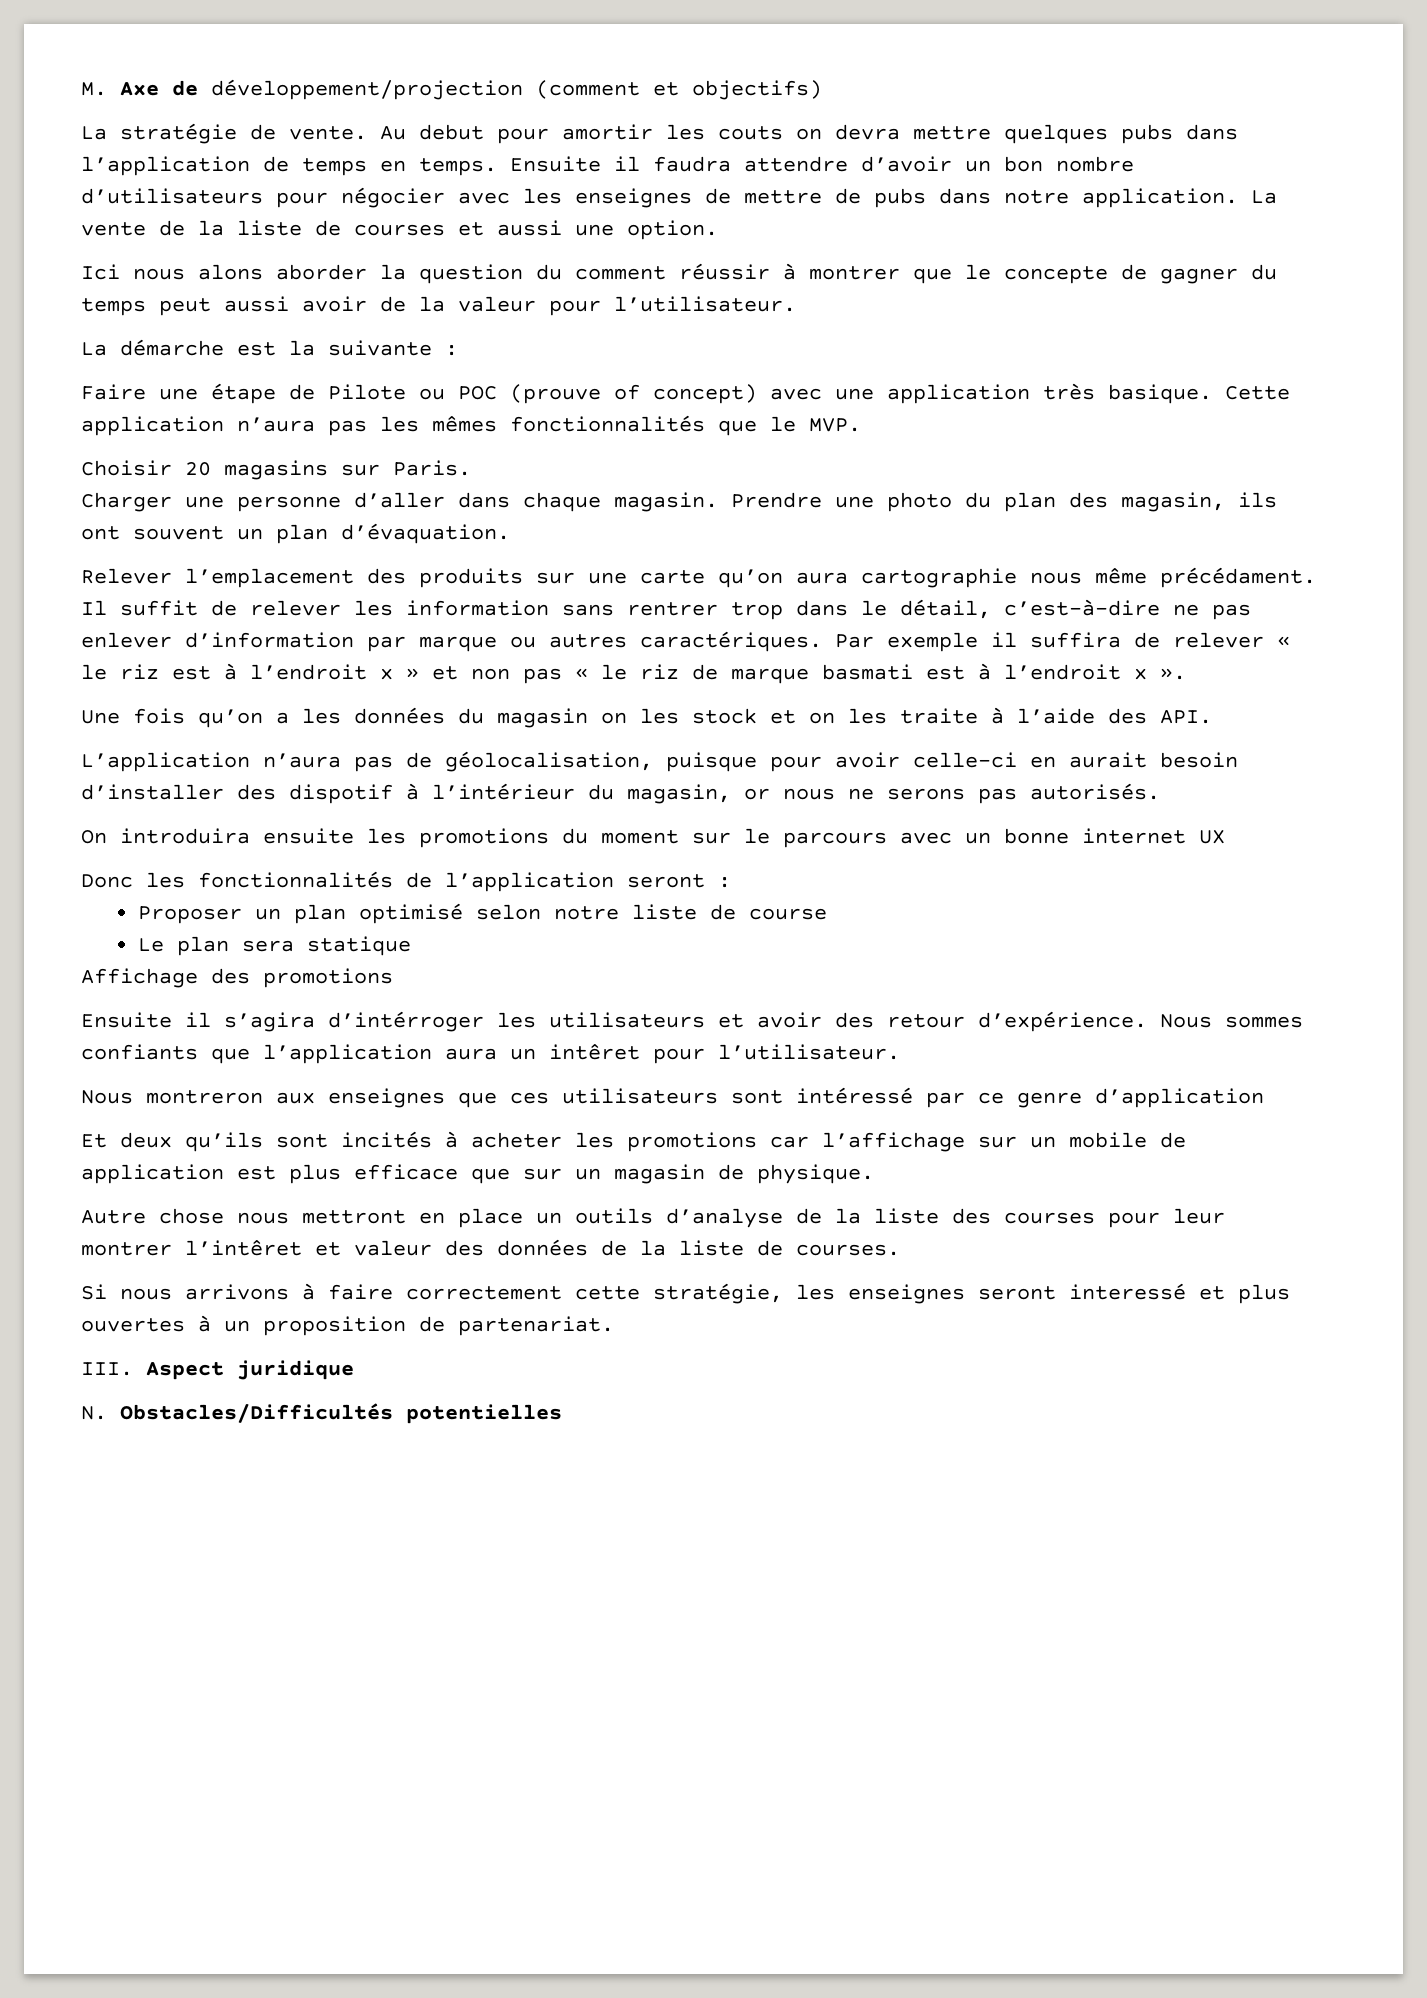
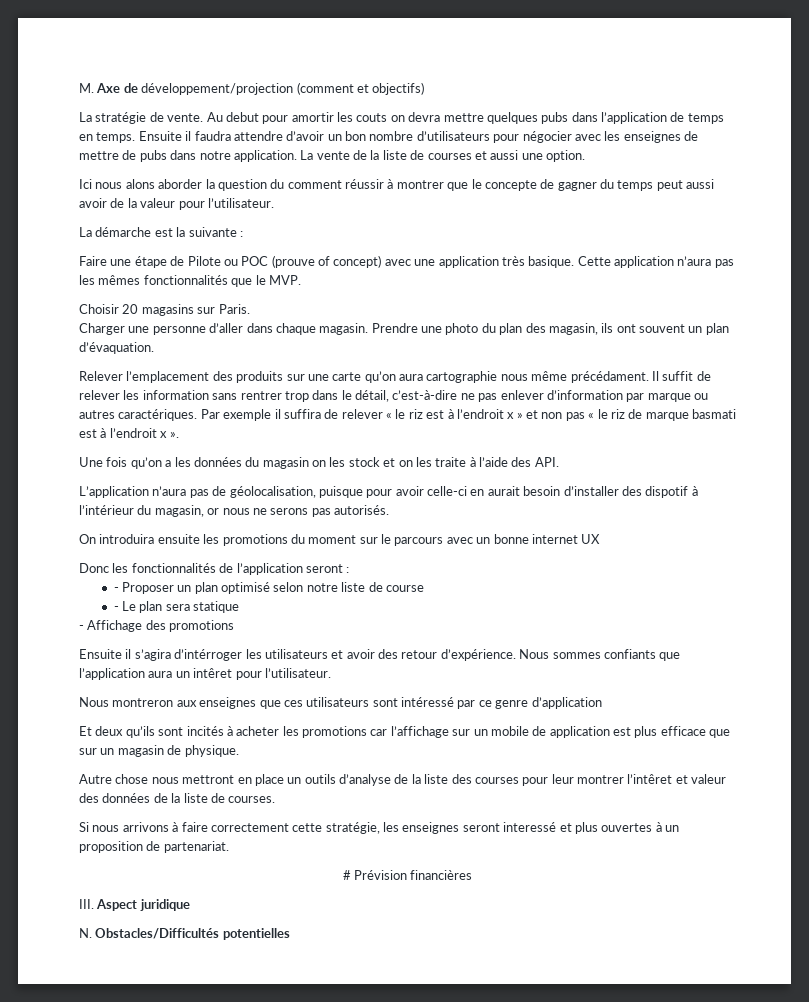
- Proposer un plan optimisé selon notre liste de course
+ - Proposer un plan optimisé selon notre liste de course
- Le plan sera statique
+ - Le plan sera statique
- Affichage des promotions
+ - Affichage des promotions
+ # Prévision financières

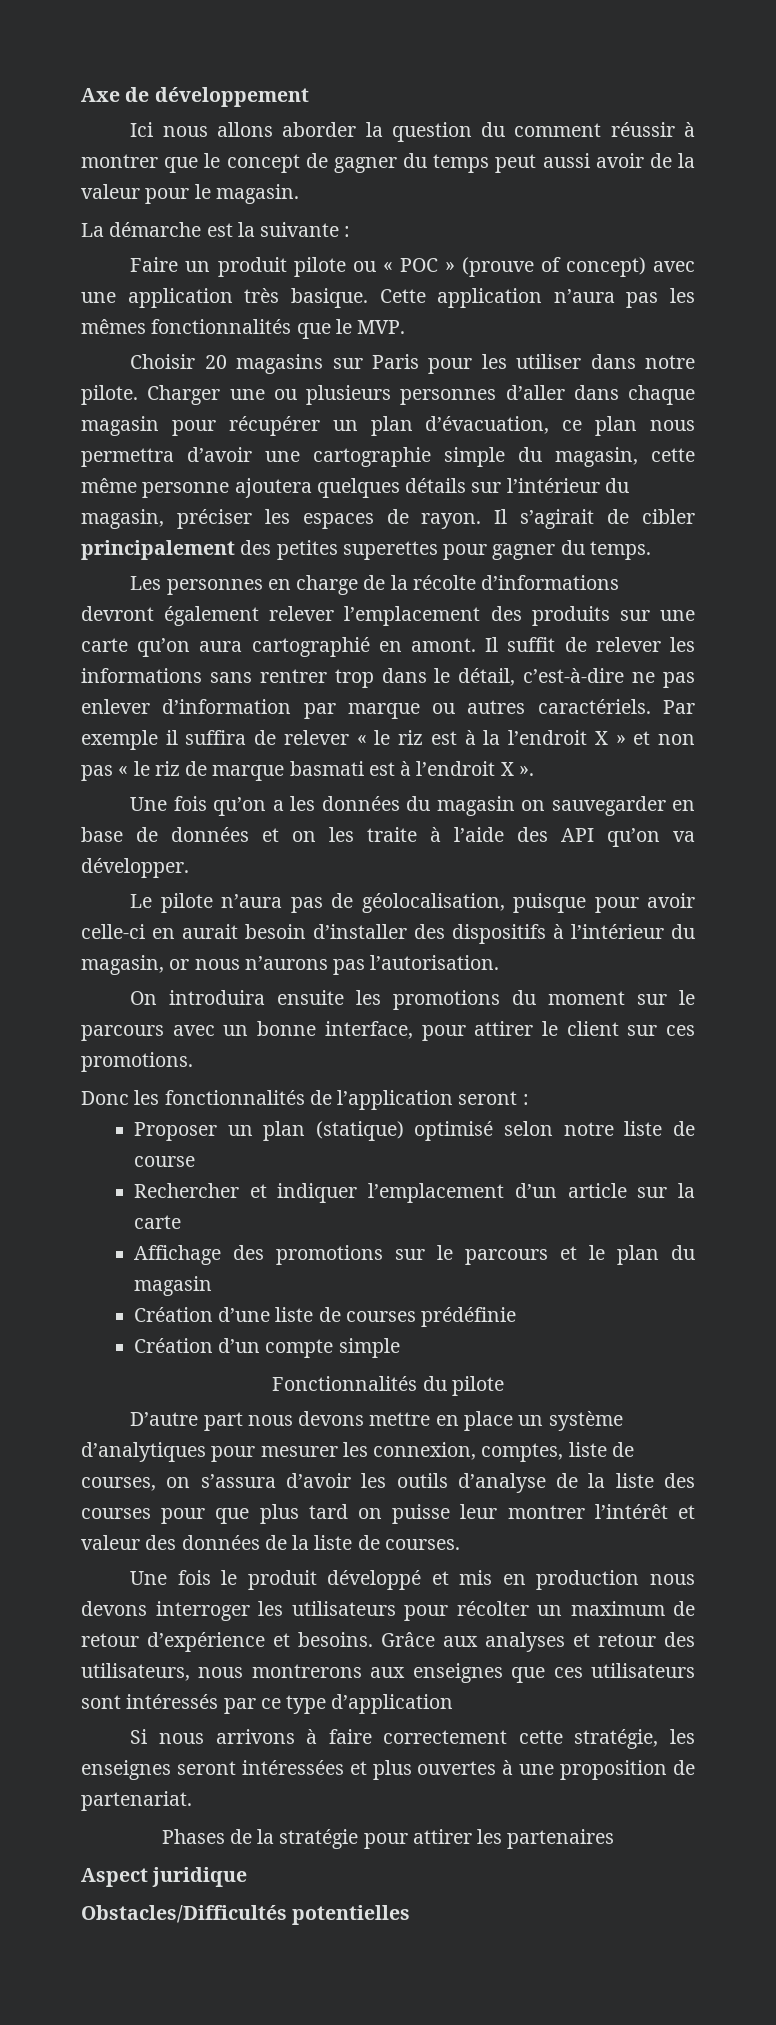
- M. Axe de développement/projection (comment et objectifs)
- La stratégie de vente. Au debut pour amortir les couts on devra mettre quelques pubs dans l’application de temps en temps. Ensuite il faudra attendre d’avoir un bon nombre d’utilisateurs pour négocier avec les enseignes de mettre de pubs dans notre application. La vente de la liste de courses et aussi une option.
+ Axe de développement
- Ici nous alons aborder la question du comment réussir à montrer que le concepte de gagner du temps peut aussi avoir de la valeur pour l’utilisateur.
+ Ici nous allons aborder la question du comment réussir à montrer que le concept de gagner du temps peut aussi avoir de la valeur pour le magasin.
- Faire une étape de Pilote ou POC (prouve of concept) avec une application très basique.
+ Faire un produit pilote ou « POC » (prouve of concept) avec une application très basique.
- Choisir 20 magasins sur Paris.
- Charger une personne d’aller dans chaque magasin. Prendre une photo du plan des magasin, ils ont souvent un plan d’évaquation.
- Relever l’emplacement des produits sur une carte qu’on aura cartographie nous même précédament.
+ Choisir 20 magasins sur Paris pour les utiliser dans notre pilote. Charger une ou plusieurs personnes d’aller dans chaque magasin pour récupérer un plan d’évacuation, ce plan nous permettra d’avoir une cartographie simple du magasin, cette même personne ajoutera quelques détails sur l’intérieur du magasin, préciser les espaces de rayon. Il s’agirait de cibler principalement des petites superettes pour gagner du temps.
+ Les personnes en charge de la récolte d’informations devront également relever l’emplacement des produits sur une carte qu’on aura cartographié en amont.
- Il suffit de relever les information sans rentrer trop dans le détail, c’est-à-dire ne pas enlever d’information par marque ou autres caractériques.
+ Il suffit de relever les informations sans rentrer trop dans le détail, c’est-à-dire ne pas enlever d’information par marque ou autres caractériels.
- Par exemple il suffira de relever « le riz est à l’endroit x » et non pas « le riz de marque basmati est à l’endroit x ».
+ Par exemple il suffira de relever « le riz est à la l’endroit X » et non pas « le riz de marque basmati est à l’endroit X ».
- Une fois qu’on a les données du magasin on les stock et on les traite à l’aide des API.
- L’application n’aura pas de géolocalisation, puisque pour avoir celle-ci en aurait besoin d’installer des dispotif à l’intérieur du magasin, or nous ne serons pas autorisés.
+ Une fois qu’on a les données du magasin on sauvegarder en base de données et on les traite à l’aide des API qu’on va développer.
+ Le pilote n’aura pas de géolocalisation, puisque pour avoir celle-ci en aurait besoin d’installer des dispositifs à l’intérieur du magasin, or nous n’aurons pas l’autorisation.
- On introduira ensuite les promotions du moment sur le parcours avec un bonne internet UX
+ On introduira ensuite les promotions du moment sur le parcours avec un bonne interface, pour attirer le client sur ces promotions.
- - Proposer un plan optimisé selon notre liste de course
+ Proposer un plan (statique) optimisé selon notre liste de course
- - Le plan sera statique
- - Affichage des promotions
- Ensuite il s’agira d’intérroger les utilisateurs et avoir des retour d’expérience. Nous sommes confiants que l’application aura un intêret pour l’utilisateur.
- Nous montreron aux enseignes que ces utilisateurs sont intéressé par ce genre d’application
- Et deux qu’ils sont incités à acheter les promotions car l’affichage sur un mobile de application est plus efficace que sur un magasin de physique.
- Autre chose nous mettront en place un outils d’analyse de la liste des courses pour leur montrer l’intêret et valeur des données de la liste de courses.
+ Rechercher et indiquer l’emplacement d’un article sur la carte
+ Affichage des promotions sur le parcours et le plan du magasin
+ Création d’une liste de courses prédéfinie
+ Création d’un compte simple
+ Fonctionnalités du pilote
+ D’autre part nous devons mettre en place un système d’analytiques pour mesurer les connexion, comptes, liste de courses, on s’assura d’avoir les outils d’analyse de la liste des courses pour que plus tard on puisse leur montrer l’intérêt et valeur des données de la liste de courses.
+ Une fois le produit développé et mis en production nous devons interroger les utilisateurs pour récolter un maximum de retour d’expérience et besoins. Grâce aux analyses et retour des utilisateurs, nous montrerons aux enseignes que ces utilisateurs sont intéressés par ce type d’application
- Si nous arrivons à faire correctement cette stratégie, les enseignes seront interessé et plus ouvertes à un proposition de partenariat.
+ Si nous arrivons à faire correctement cette stratégie, les enseignes seront intéressées et plus ouvertes à une proposition de partenariat.
- # Prévision financières
- III. Aspect juridique
+ Phases de la stratégie pour attirer les partenaires
+ Aspect juridique
- N. Obstacles/Difficultés potentielles
+ Obstacles/Difficultés potentielles

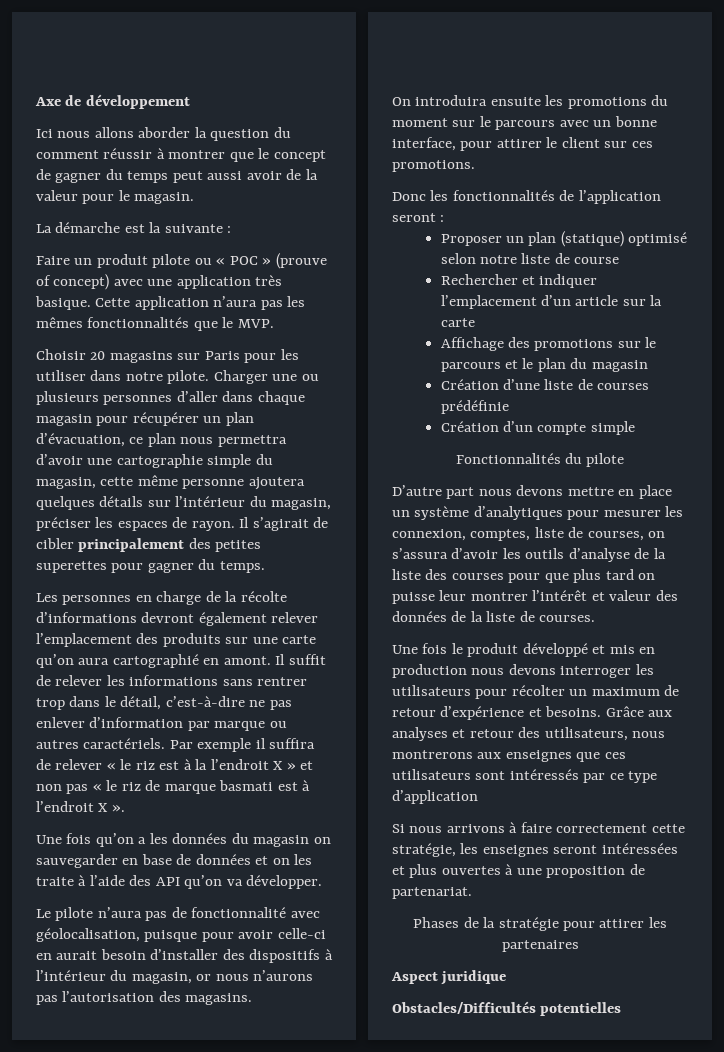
- Le pilote n’aura pas de géolocalisation, puisque pour avoir celle-ci en aurait besoin d’installer des dispositifs à l’intérieur du magasin, or nous n’aurons pas l’autorisation.
+ Le pilote n’aura pas de fonctionnalité avec géolocalisation, puisque pour avoir celle-ci en aurait besoin d’installer des dispositifs à l’intérieur du magasin, or nous n’aurons pas l’autorisation des magasins.

